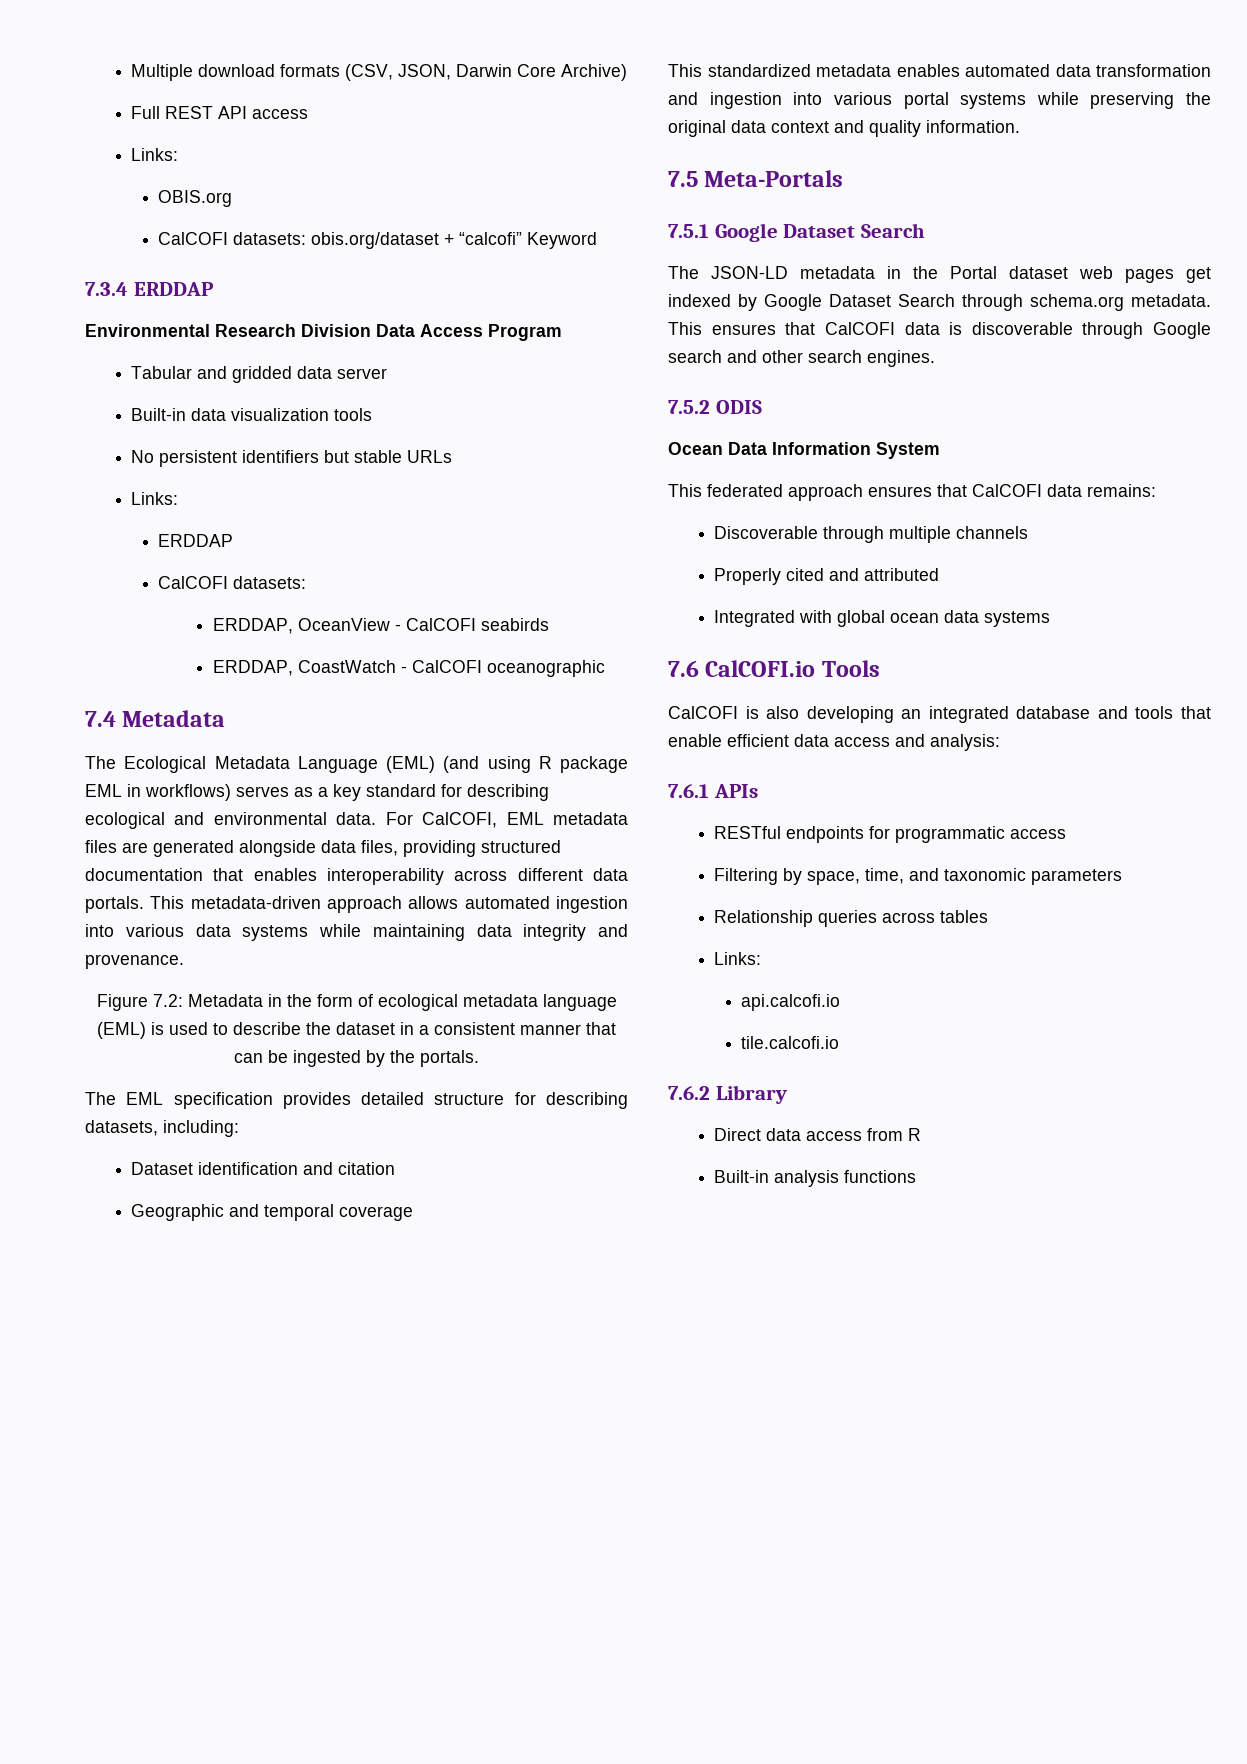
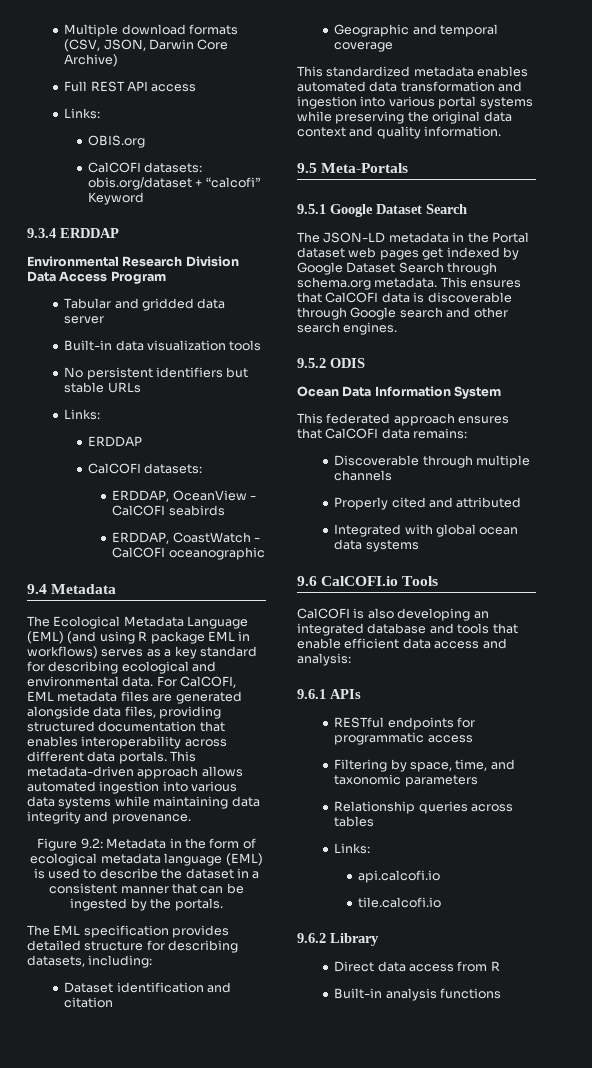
- 7.3.4 ERDDAP
+ 9.3.4 ERDDAP
- 7.4 Metadata
+ 9.4 Metadata
- Figure 7.2: Metadata in the form of ecological metadata language (EML) is used to describe the dataset in a consistent manner that can be ingested by the portals.
+ Figure 9.2: Metadata in the form of ecological metadata language (EML) is used to describe the dataset in a consistent manner that can be ingested by the portals.
- 7.5 Meta-Portals
+ 9.5 Meta-Portals
- 7.5.1 Google Dataset Search
+ 9.5.1 Google Dataset Search
- 7.5.2 ODIS
+ 9.5.2 ODIS
- 7.6 CalCOFI.io Tools
+ 9.6 CalCOFI.io Tools
- 7.6.1 APIs
+ 9.6.1 APIs
- 7.6.2 Library
+ 9.6.2 Library

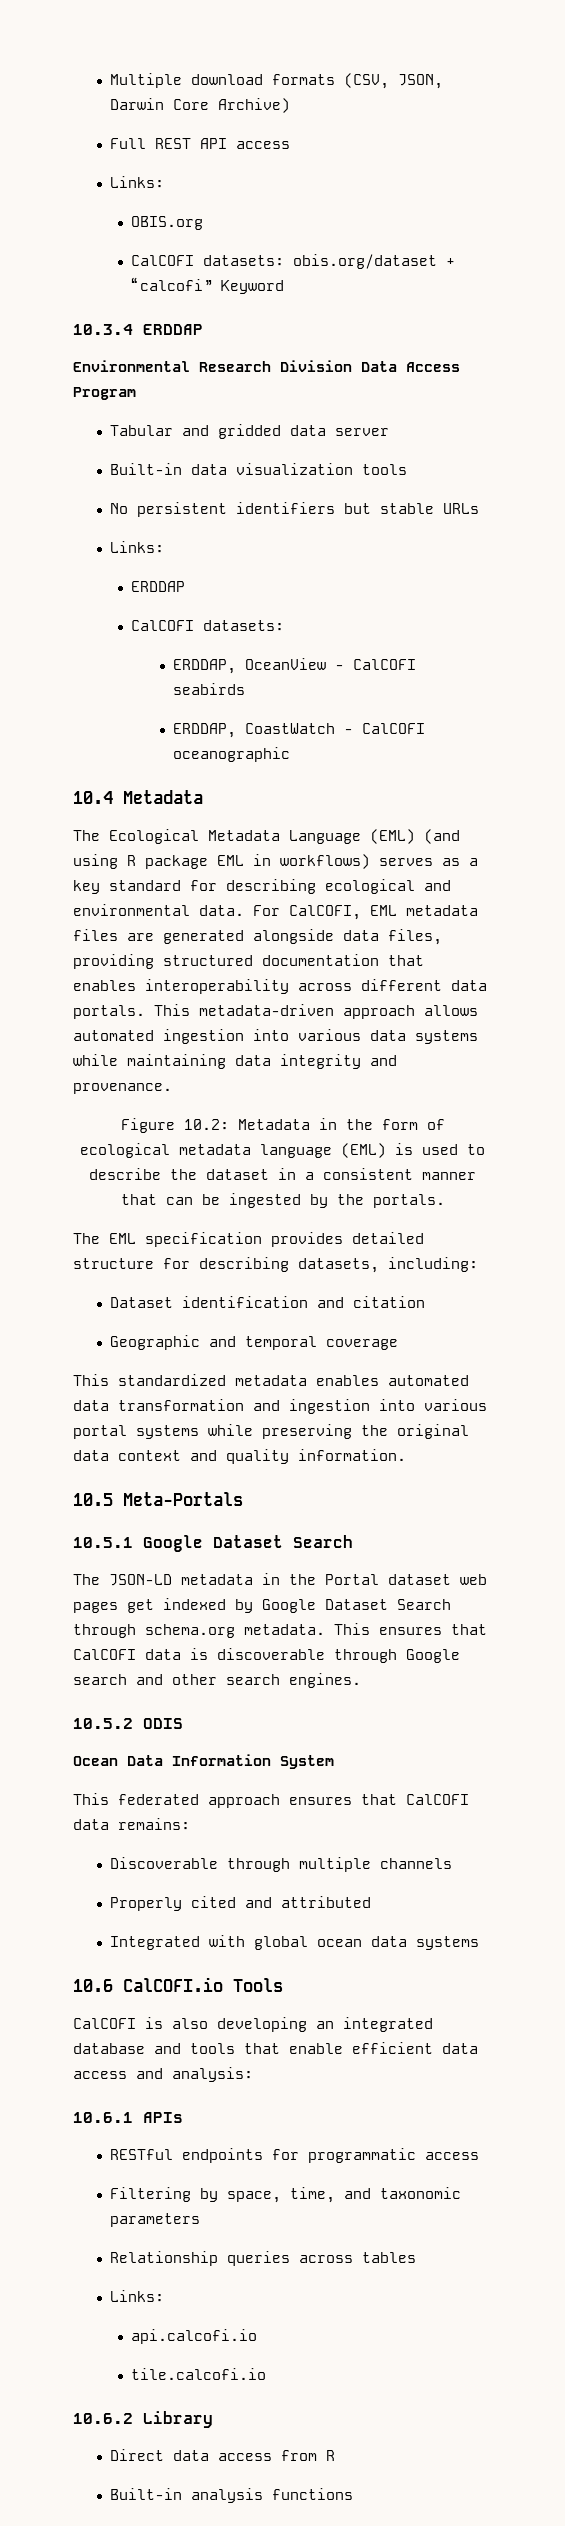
- 9.3.4 ERDDAP
+ 10.3.4 ERDDAP
- 9.4 Metadata
+ 10.4 Metadata
- Figure 9.2: Metadata in the form of ecological metadata language (EML) is used to describe the dataset in a consistent manner that can be ingested by the portals.
+ Figure 10.2: Metadata in the form of ecological metadata language (EML) is used to describe the dataset in a consistent manner that can be ingested by the portals.
- 9.5 Meta-Portals
+ 10.5 Meta-Portals
- 9.5.1 Google Dataset Search
+ 10.5.1 Google Dataset Search
- 9.5.2 ODIS
+ 10.5.2 ODIS
- 9.6 CalCOFI.io Tools
+ 10.6 CalCOFI.io Tools
- 9.6.1 APIs
+ 10.6.1 APIs
- 9.6.2 Library
+ 10.6.2 Library

